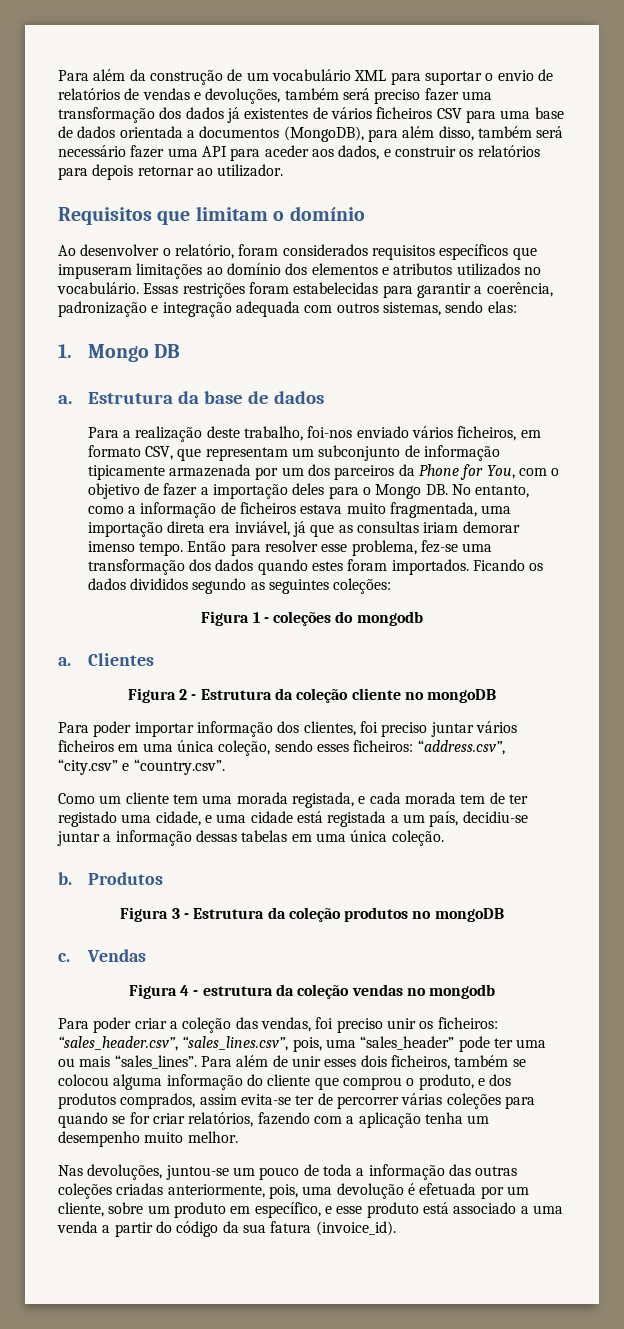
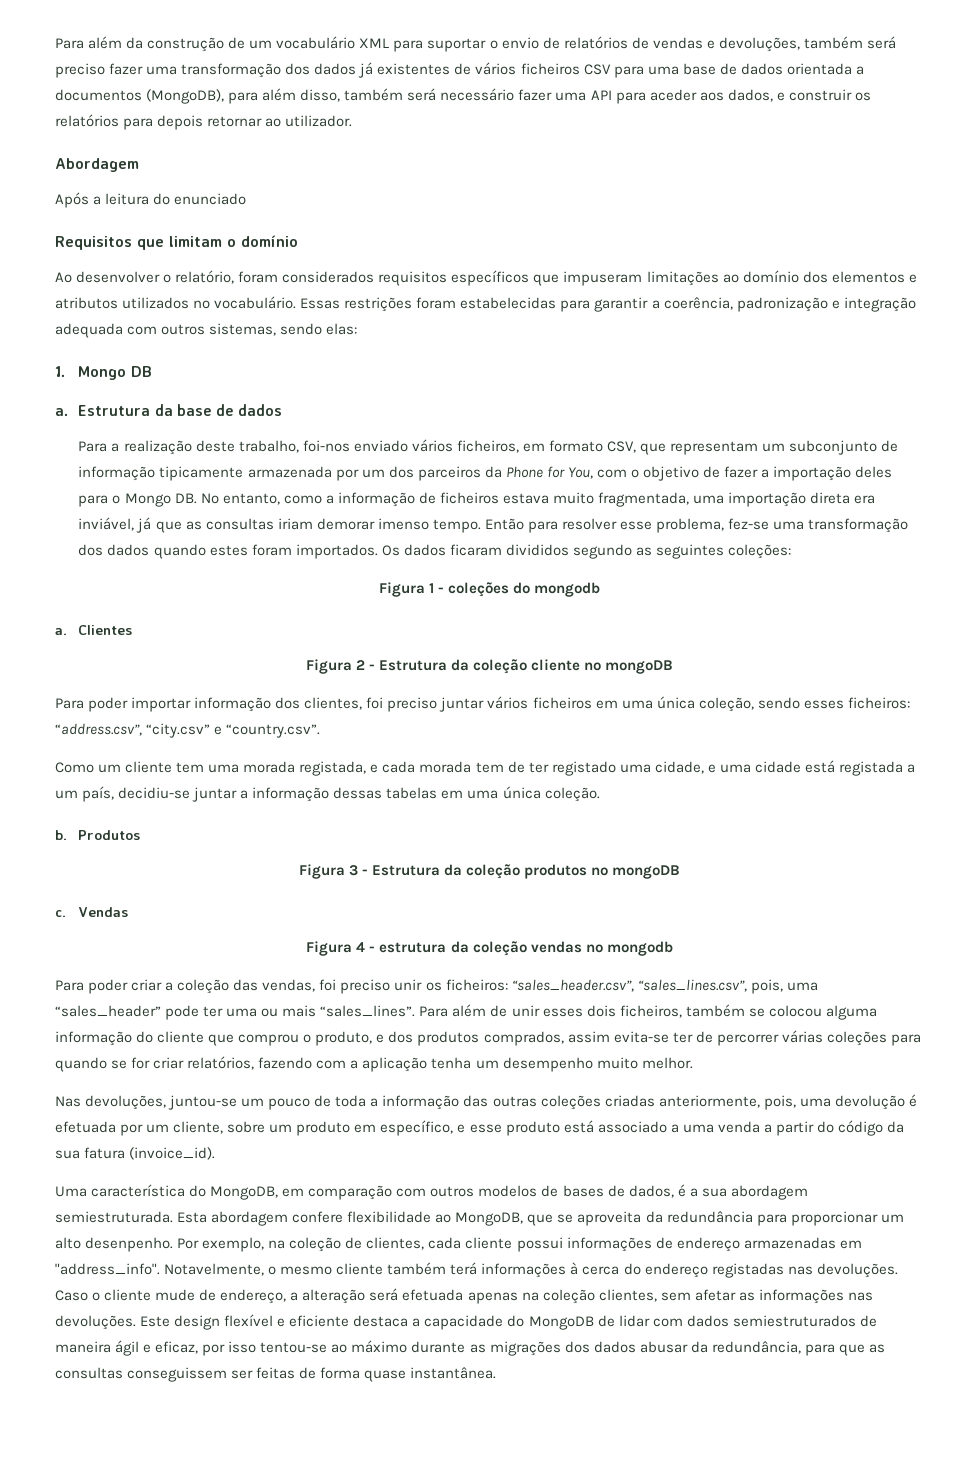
+ Abordagem
+ Após a leitura do enunciado
- Ficando os dados divididos segundo as seguintes coleções:
+ Os dados ficaram divididos segundo as seguintes coleções:
+ Uma característica do MongoDB, em comparação com outros modelos de bases de dados, é a sua abordagem semiestruturada. Esta abordagem confere flexibilidade ao MongoDB, que se aproveita da redundância para proporcionar um alto desenpenho. Por exemplo, na coleção de clientes, cada cliente possui informações de endereço armazenadas em "address_info". Notavelmente, o mesmo cliente também terá informações à cerca do endereço registadas nas devoluções. Caso o cliente mude de endereço, a alteração será efetuada apenas na coleção clientes, sem afetar as informações nas devoluções. Este design flexível e eficiente destaca a capacidade do MongoDB de lidar com dados semiestruturados de maneira ágil e eficaz, por isso tentou-se ao máximo durante as migrações dos dados abusar da redundância, para que as consultas conseguissem ser feitas de forma quase instantânea.

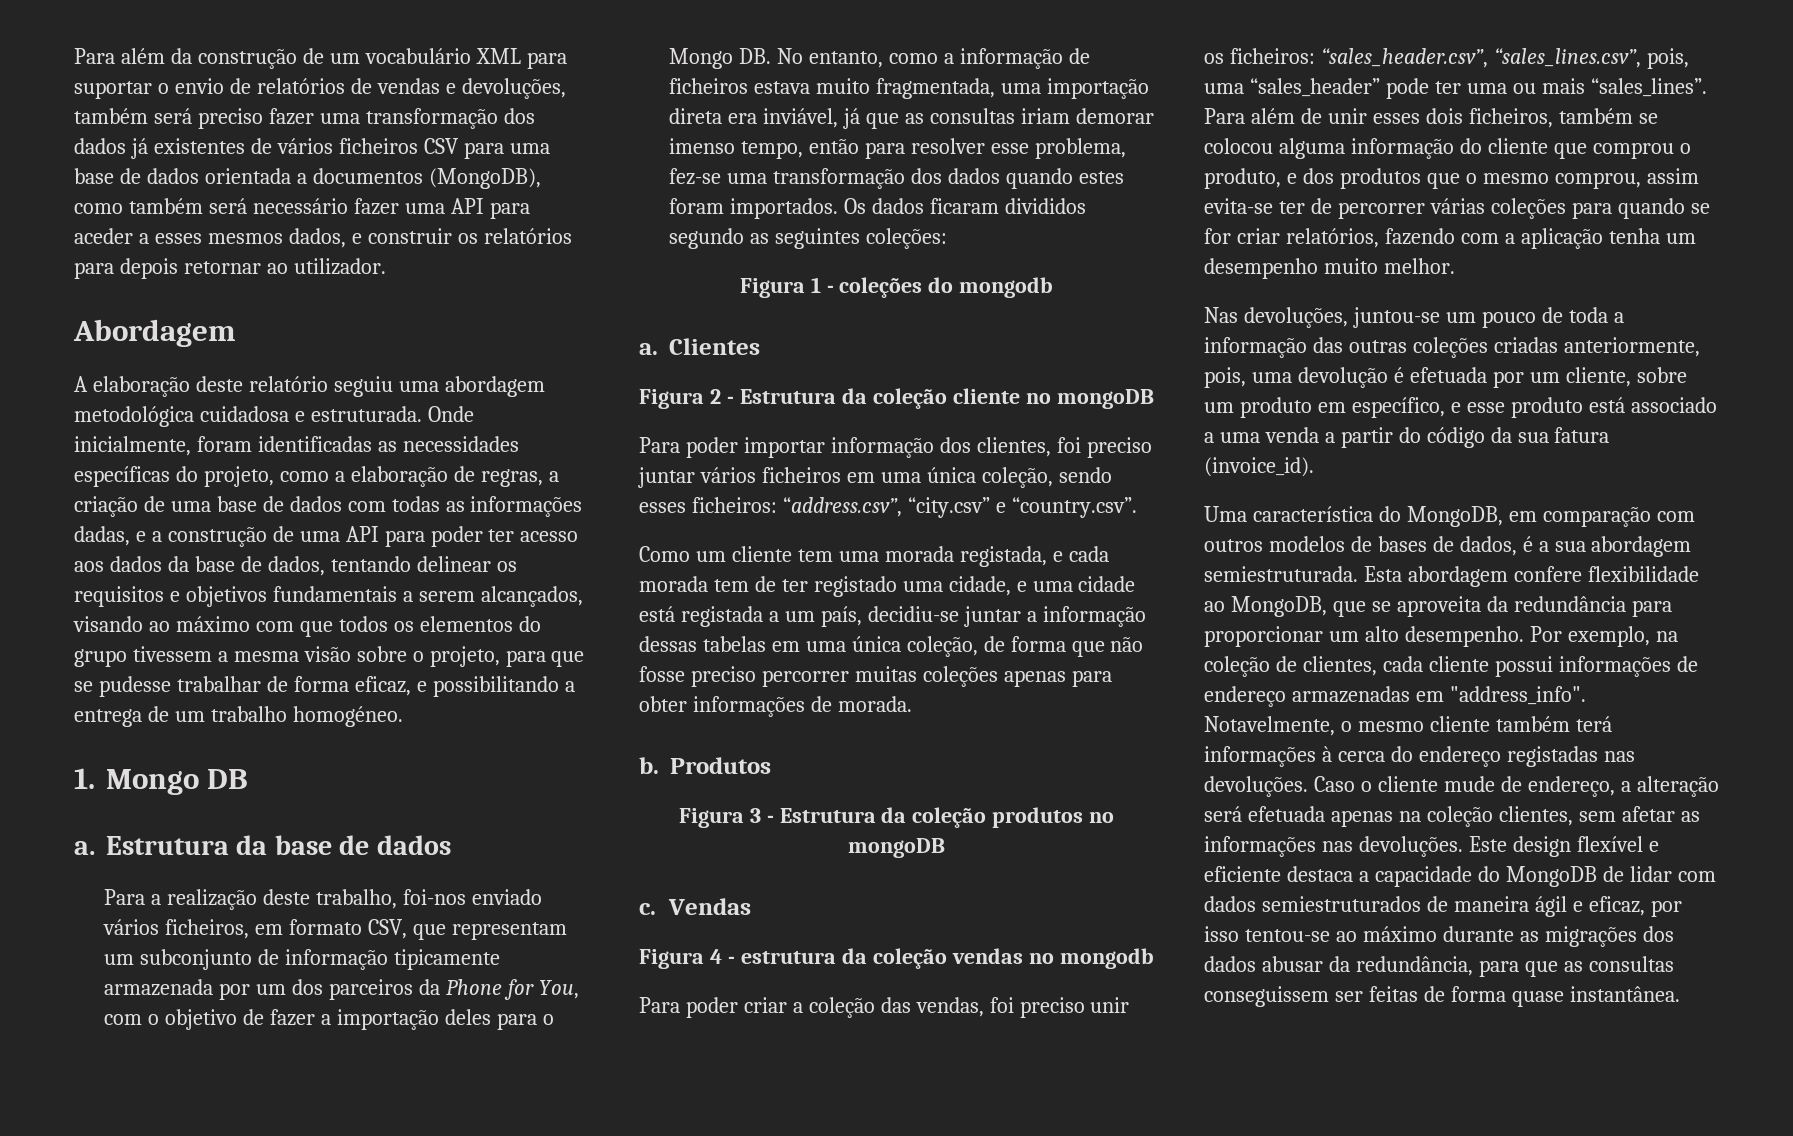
- Para além da construção de um vocabulário XML para suportar o envio de relatórios de vendas e devoluções, também será preciso fazer uma transformação dos dados já existentes de vários ficheiros CSV para uma base de dados orientada a documentos (MongoDB), para além disso, também será necessário fazer uma API para aceder aos dados, e construir os relatórios para depois retornar ao utilizador.
+ Para além da construção de um vocabulário XML para suportar o envio de relatórios de vendas e devoluções, também será preciso fazer uma transformação dos dados já existentes de vários ficheiros CSV para uma base de dados orientada a documentos (MongoDB), como também será necessário fazer uma API para aceder a esses mesmos dados, e construir os relatórios para depois retornar ao utilizador.
- Após a leitura do enunciado
- Requisitos que limitam o domínio
- Ao desenvolver o relatório, foram considerados requisitos específicos que impuseram limitações ao domínio dos elementos e atributos utilizados no vocabulário. Essas restrições foram estabelecidas para garantir a coerência, padronização e integração adequada com outros sistemas, sendo elas:
+ A elaboração deste relatório seguiu uma abordagem metodológica cuidadosa e estruturada. Onde inicialmente, foram identificadas as necessidades específicas do projeto, como a elaboração de regras, a criação de uma base de dados com todas as informações dadas, e a construção de uma API para poder ter acesso aos dados da base de dados, tentando delinear os requisitos e objetivos fundamentais a serem alcançados, visando ao máximo com que todos os elementos do grupo tivessem a mesma visão sobre o projeto, para que se pudesse trabalhar de forma eficaz, e possibilitando a entrega de um trabalho homogéneo.
- Para a realização deste trabalho, foi-nos enviado vários ficheiros, em formato CSV, que representam um subconjunto de informação tipicamente armazenada por um dos parceiros da Phone for You, com o objetivo de fazer a importação deles para o Mongo DB. No entanto, como a informação de ficheiros estava muito fragmentada, uma importação direta era inviável, já que as consultas iriam demorar imenso tempo. Então para resolver esse problema, fez-se uma transformação dos dados quando estes foram importados.
+ Para a realização deste trabalho, foi-nos enviado vários ficheiros, em formato CSV, que representam um subconjunto de informação tipicamente armazenada por um dos parceiros da Phone for You, com o objetivo de fazer a importação deles para o Mongo DB. No entanto, como a informação de ficheiros estava muito fragmentada, uma importação direta era inviável, já que as consultas iriam demorar imenso tempo, então para resolver esse problema, fez-se uma transformação dos dados quando estes foram importados.
- Como um cliente tem uma morada registada, e cada morada tem de ter registado uma cidade, e uma cidade está registada a um país, decidiu-se juntar a informação dessas tabelas em uma única coleção.
+ Como um cliente tem uma morada registada, e cada morada tem de ter registado uma cidade, e uma cidade está registada a um país, decidiu-se juntar a informação dessas tabelas em uma única coleção, de forma que não fosse preciso percorrer muitas coleções apenas para obter informações de morada.
- Para além de unir esses dois ficheiros, também se colocou alguma informação do cliente que comprou o produto, e dos produtos comprados, assim evita-se ter de percorrer várias coleções para quando se for criar relatórios, fazendo com a aplicação tenha um desempenho muito melhor.
+ Para além de unir esses dois ficheiros, também se colocou alguma informação do cliente que comprou o produto, e dos produtos que o mesmo comprou, assim evita-se ter de percorrer várias coleções para quando se for criar relatórios, fazendo com a aplicação tenha um desempenho muito melhor.
- Esta abordagem confere flexibilidade ao MongoDB, que se aproveita da redundância para proporcionar um alto desenpenho.
+ Esta abordagem confere flexibilidade ao MongoDB, que se aproveita da redundância para proporcionar um alto desempenho.

